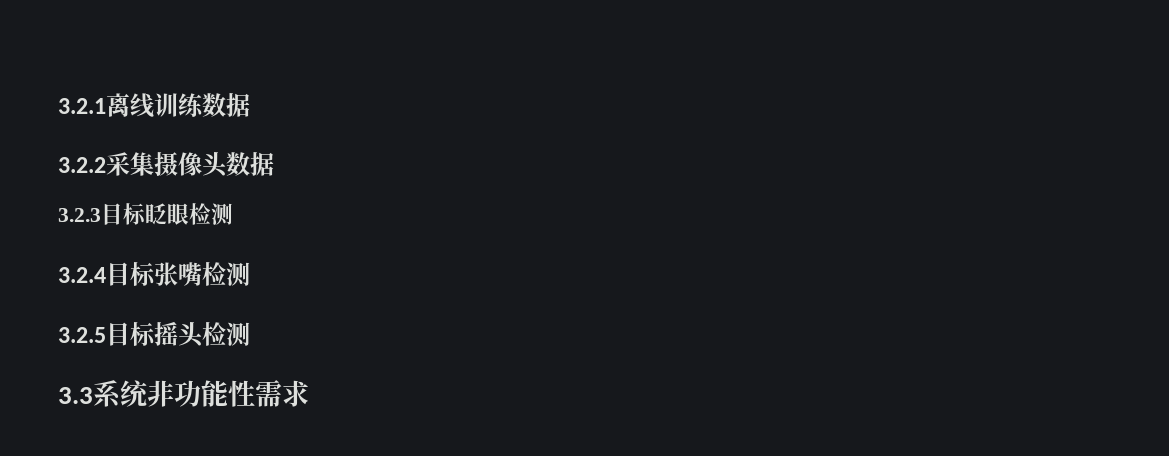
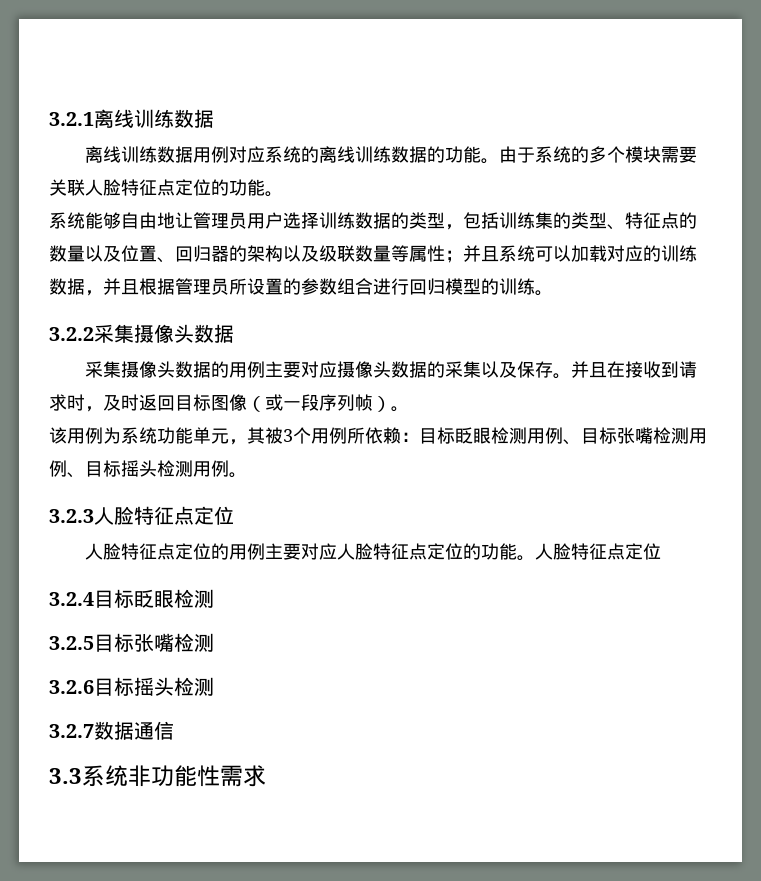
+ 离线训练数据用例对应系统的离线训练数据的功能。由于系统的多个模块需要关联人脸特征点定位的功能。
+ 系统能够自由地让管理员用户选择训练数据的类型，包括训练集的类型、特征点的数量以及位置、回归器的架构以及级联数量等属性；并且系统可以加载对应的训练数据，并且根据管理员所设置的参数组合进行回归模型的训练。
- 3.2.3目标眨眼检测
+ 采集摄像头数据的用例主要对应摄像头数据的采集以及保存。并且在接收到请求时，及时返回目标图像（或一段序列帧）。
+ 该用例为系统功能单元，其被3个用例所依赖：目标眨眼检测用例、目标张嘴检测用例、目标摇头检测用例。
+ 3.2.3人脸特征点定位
+ 人脸特征点定位的用例主要对应人脸特征点定位的功能。人脸特征点定位
+ 3.2.4目标眨眼检测
- 3.2.4目标张嘴检测
+ 3.2.5目标张嘴检测
- 3.2.5目标摇头检测
+ 3.2.6目标摇头检测
+ 3.2.7数据通信

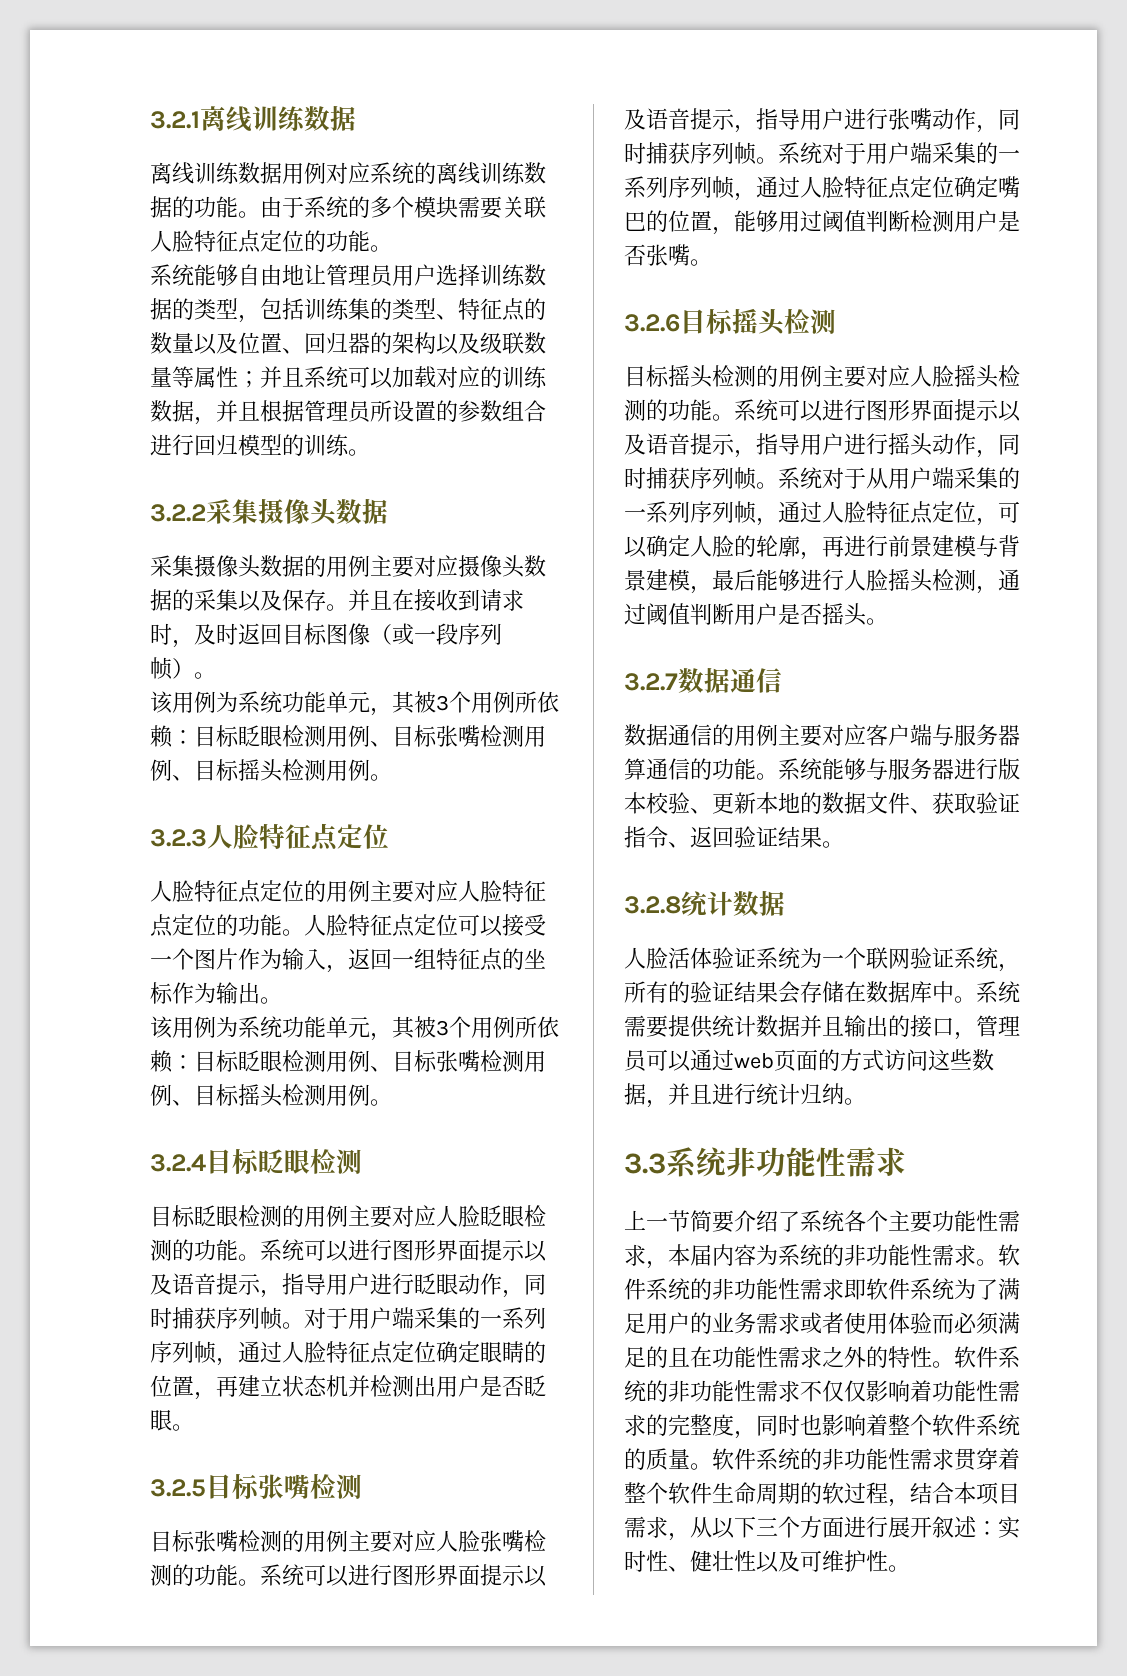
- 人脸特征点定位的用例主要对应人脸特征点定位的功能。人脸特征点定位
+ 人脸特征点定位的用例主要对应人脸特征点定位的功能。人脸特征点定位可以接受一个图片作为输入，返回一组特征点的坐标作为输出。
+ 该用例为系统功能单元，其被3个用例所依赖：目标眨眼检测用例、目标张嘴检测用例、目标摇头检测用例。
  3.2.4目标眨眼检测
+ 目标眨眼检测的用例主要对应人脸眨眼检测的功能。系统可以进行图形界面提示以及语音提示，指导用户进行眨眼动作，同时捕获序列帧。对于用户端采集的一系列序列帧，通过人脸特征点定位确定眼睛的位置，再建立状态机并检测出用户是否眨眼。
  3.2.5目标张嘴检测
+ 目标张嘴检测的用例主要对应人脸张嘴检测的功能。系统可以进行图形界面提示以及语音提示，指导用户进行张嘴动作，同时捕获序列帧。系统对于用户端采集的一系列序列帧，通过人脸特征点定位确定嘴巴的位置，能够用过阈值判断检测用户是否张嘴。
  3.2.6目标摇头检测
+ 目标摇头检测的用例主要对应人脸摇头检测的功能。系统可以进行图形界面提示以及语音提示，指导用户进行摇头动作，同时捕获序列帧。系统对于从用户端采集的一系列序列帧，通过人脸特征点定位，可以确定人脸的轮廓，再进行前景建模与背景建模，最后能够进行人脸摇头检测，通过阈值判断用户是否摇头。
  3.2.7数据通信
+ 数据通信的用例主要对应客户端与服务器算通信的功能。系统能够与服务器进行版本校验、更新本地的数据文件、获取验证指令、返回验证结果。
+ 3.2.8统计数据
+ 人脸活体验证系统为一个联网验证系统，所有的验证结果会存储在数据库中。系统需要提供统计数据并且输出的接口，管理员可以通过web页面的方式访问这些数据，并且进行统计归纳。
+ 上一节简要介绍了系统各个主要功能性需求，本届内容为系统的非功能性需求。软件系统的非功能性需求即软件系统为了满足用户的业务需求或者使用体验而必须满足的且在功能性需求之外的特性。软件系统的非功能性需求不仅仅影响着功能性需求的完整度，同时也影响着整个软件系统的质量。软件系统的非功能性需求贯穿着整个软件生命周期的软过程，结合本项目需求，从以下三个方面进行展开叙述：实时性、健壮性以及可维护性。

